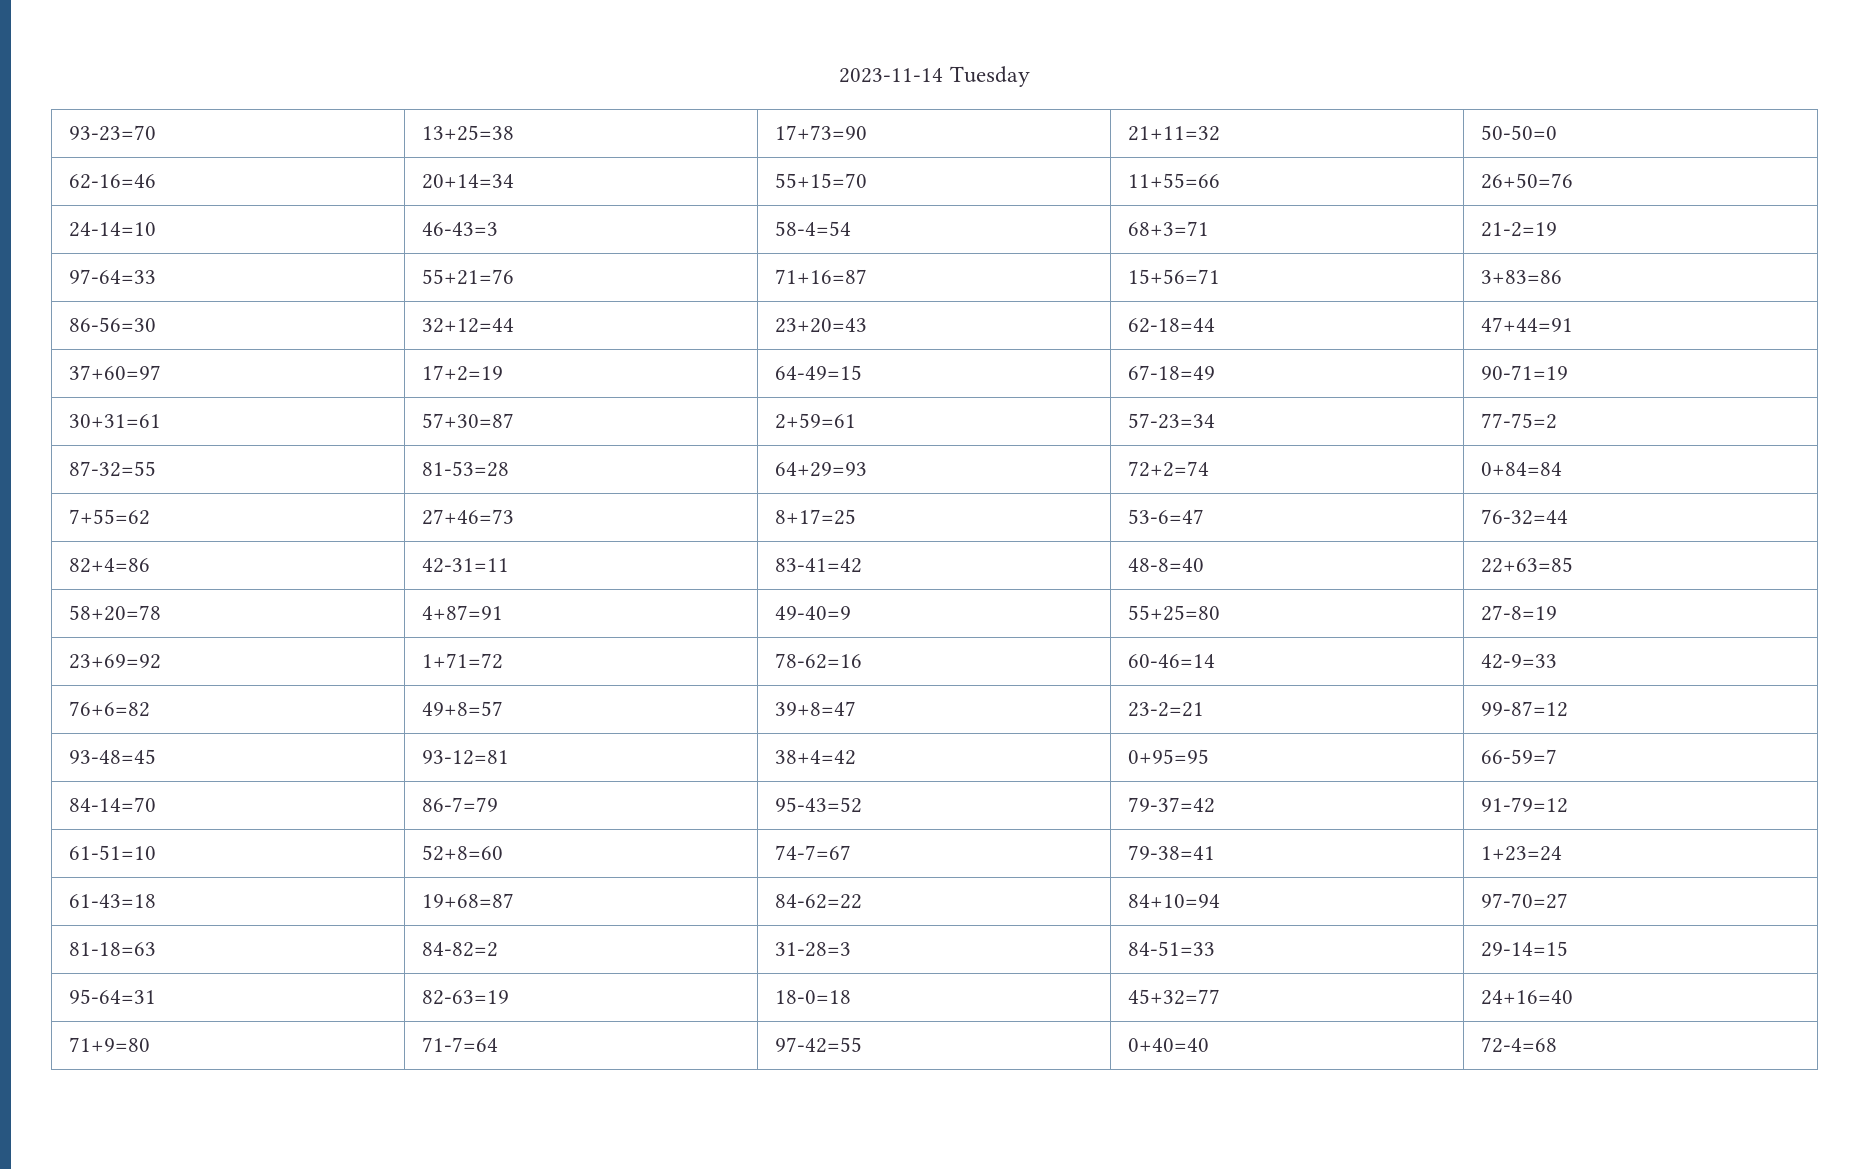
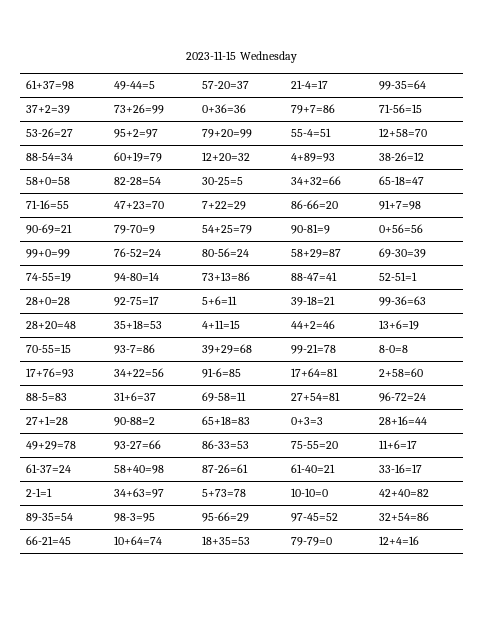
- 2023-11-14 Tuesday
- 93-23=70 | 13+25=38 | 17+73=90 | 21+11=32 | 50-50=0
- 62-16=46 | 20+14=34 | 55+15=70 | 11+55=66 | 26+50=76
- 24-14=10 | 46-43=3 | 58-4=54 | 68+3=71 | 21-2=19
- 97-64=33 | 55+21=76 | 71+16=87 | 15+56=71 | 3+83=86
- 86-56=30 | 32+12=44 | 23+20=43 | 62-18=44 | 47+44=91
- 37+60=97 | 17+2=19 | 64-49=15 | 67-18=49 | 90-71=19
- 30+31=61 | 57+30=87 | 2+59=61 | 57-23=34 | 77-75=2
- 87-32=55 | 81-53=28 | 64+29=93 | 72+2=74 | 0+84=84
- 7+55=62 | 27+46=73 | 8+17=25 | 53-6=47 | 76-32=44
- 82+4=86 | 42-31=11 | 83-41=42 | 48-8=40 | 22+63=85
- 58+20=78 | 4+87=91 | 49-40=9 | 55+25=80 | 27-8=19
- 23+69=92 | 1+71=72 | 78-62=16 | 60-46=14 | 42-9=33
- 76+6=82 | 49+8=57 | 39+8=47 | 23-2=21 | 99-87=12
- 93-48=45 | 93-12=81 | 38+4=42 | 0+95=95 | 66-59=7
- 84-14=70 | 86-7=79 | 95-43=52 | 79-37=42 | 91-79=12
- 61-51=10 | 52+8=60 | 74-7=67 | 79-38=41 | 1+23=24
- 61-43=18 | 19+68=87 | 84-62=22 | 84+10=94 | 97-70=27
- 81-18=63 | 84-82=2 | 31-28=3 | 84-51=33 | 29-14=15
- 95-64=31 | 82-63=19 | 18-0=18 | 45+32=77 | 24+16=40
- 71+9=80 | 71-7=64 | 97-42=55 | 0+40=40 | 72-4=68
+ 2023-11-15 Wednesday
+ 61+37=98 | 49-44=5 | 57-20=37 | 21-4=17 | 99-35=64
+ 37+2=39 | 73+26=99 | 0+36=36 | 79+7=86 | 71-56=15
+ 53-26=27 | 95+2=97 | 79+20=99 | 55-4=51 | 12+58=70
+ 88-54=34 | 60+19=79 | 12+20=32 | 4+89=93 | 38-26=12
+ 58+0=58 | 82-28=54 | 30-25=5 | 34+32=66 | 65-18=47
+ 71-16=55 | 47+23=70 | 7+22=29 | 86-66=20 | 91+7=98
+ 90-69=21 | 79-70=9 | 54+25=79 | 90-81=9 | 0+56=56
+ 99+0=99 | 76-52=24 | 80-56=24 | 58+29=87 | 69-30=39
+ 74-55=19 | 94-80=14 | 73+13=86 | 88-47=41 | 52-51=1
+ 28+0=28 | 92-75=17 | 5+6=11 | 39-18=21 | 99-36=63
+ 28+20=48 | 35+18=53 | 4+11=15 | 44+2=46 | 13+6=19
+ 70-55=15 | 93-7=86 | 39+29=68 | 99-21=78 | 8-0=8
+ 17+76=93 | 34+22=56 | 91-6=85 | 17+64=81 | 2+58=60
+ 88-5=83 | 31+6=37 | 69-58=11 | 27+54=81 | 96-72=24
+ 27+1=28 | 90-88=2 | 65+18=83 | 0+3=3 | 28+16=44
+ 49+29=78 | 93-27=66 | 86-33=53 | 75-55=20 | 11+6=17
+ 61-37=24 | 58+40=98 | 87-26=61 | 61-40=21 | 33-16=17
+ 2-1=1 | 34+63=97 | 5+73=78 | 10-10=0 | 42+40=82
+ 89-35=54 | 98-3=95 | 95-66=29 | 97-45=52 | 32+54=86
+ 66-21=45 | 10+64=74 | 18+35=53 | 79-79=0 | 12+4=16

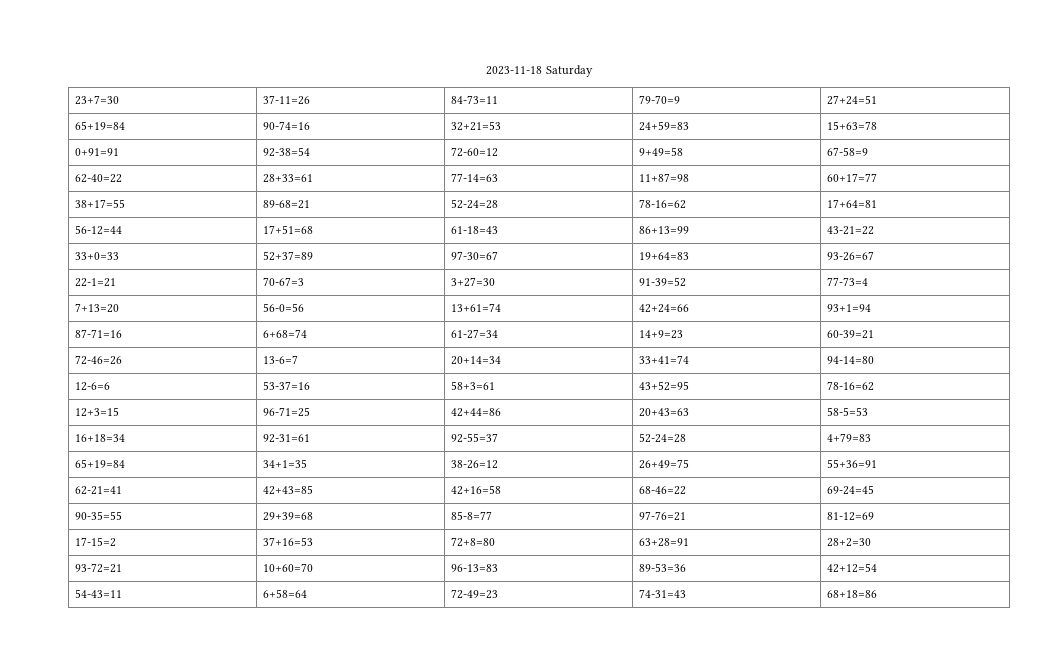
- 2023-11-15 Wednesday
- 61+37=98 | 49-44=5 | 57-20=37 | 21-4=17 | 99-35=64
- 37+2=39 | 73+26=99 | 0+36=36 | 79+7=86 | 71-56=15
- 53-26=27 | 95+2=97 | 79+20=99 | 55-4=51 | 12+58=70
- 88-54=34 | 60+19=79 | 12+20=32 | 4+89=93 | 38-26=12
- 58+0=58 | 82-28=54 | 30-25=5 | 34+32=66 | 65-18=47
- 71-16=55 | 47+23=70 | 7+22=29 | 86-66=20 | 91+7=98
- 90-69=21 | 79-70=9 | 54+25=79 | 90-81=9 | 0+56=56
- 99+0=99 | 76-52=24 | 80-56=24 | 58+29=87 | 69-30=39
- 74-55=19 | 94-80=14 | 73+13=86 | 88-47=41 | 52-51=1
- 28+0=28 | 92-75=17 | 5+6=11 | 39-18=21 | 99-36=63
- 28+20=48 | 35+18=53 | 4+11=15 | 44+2=46 | 13+6=19
- 70-55=15 | 93-7=86 | 39+29=68 | 99-21=78 | 8-0=8
- 17+76=93 | 34+22=56 | 91-6=85 | 17+64=81 | 2+58=60
- 88-5=83 | 31+6=37 | 69-58=11 | 27+54=81 | 96-72=24
- 27+1=28 | 90-88=2 | 65+18=83 | 0+3=3 | 28+16=44
- 49+29=78 | 93-27=66 | 86-33=53 | 75-55=20 | 11+6=17
- 61-37=24 | 58+40=98 | 87-26=61 | 61-40=21 | 33-16=17
- 2-1=1 | 34+63=97 | 5+73=78 | 10-10=0 | 42+40=82
- 89-35=54 | 98-3=95 | 95-66=29 | 97-45=52 | 32+54=86
- 66-21=45 | 10+64=74 | 18+35=53 | 79-79=0 | 12+4=16
+ 2023-11-18 Saturday
+ 23+7=30 | 37-11=26 | 84-73=11 | 79-70=9 | 27+24=51
+ 65+19=84 | 90-74=16 | 32+21=53 | 24+59=83 | 15+63=78
+ 0+91=91 | 92-38=54 | 72-60=12 | 9+49=58 | 67-58=9
+ 62-40=22 | 28+33=61 | 77-14=63 | 11+87=98 | 60+17=77
+ 38+17=55 | 89-68=21 | 52-24=28 | 78-16=62 | 17+64=81
+ 56-12=44 | 17+51=68 | 61-18=43 | 86+13=99 | 43-21=22
+ 33+0=33 | 52+37=89 | 97-30=67 | 19+64=83 | 93-26=67
+ 22-1=21 | 70-67=3 | 3+27=30 | 91-39=52 | 77-73=4
+ 7+13=20 | 56-0=56 | 13+61=74 | 42+24=66 | 93+1=94
+ 87-71=16 | 6+68=74 | 61-27=34 | 14+9=23 | 60-39=21
+ 72-46=26 | 13-6=7 | 20+14=34 | 33+41=74 | 94-14=80
+ 12-6=6 | 53-37=16 | 58+3=61 | 43+52=95 | 78-16=62
+ 12+3=15 | 96-71=25 | 42+44=86 | 20+43=63 | 58-5=53
+ 16+18=34 | 92-31=61 | 92-55=37 | 52-24=28 | 4+79=83
+ 65+19=84 | 34+1=35 | 38-26=12 | 26+49=75 | 55+36=91
+ 62-21=41 | 42+43=85 | 42+16=58 | 68-46=22 | 69-24=45
+ 90-35=55 | 29+39=68 | 85-8=77 | 97-76=21 | 81-12=69
+ 17-15=2 | 37+16=53 | 72+8=80 | 63+28=91 | 28+2=30
+ 93-72=21 | 10+60=70 | 96-13=83 | 89-53=36 | 42+12=54
+ 54-43=11 | 6+58=64 | 72-49=23 | 74-31=43 | 68+18=86

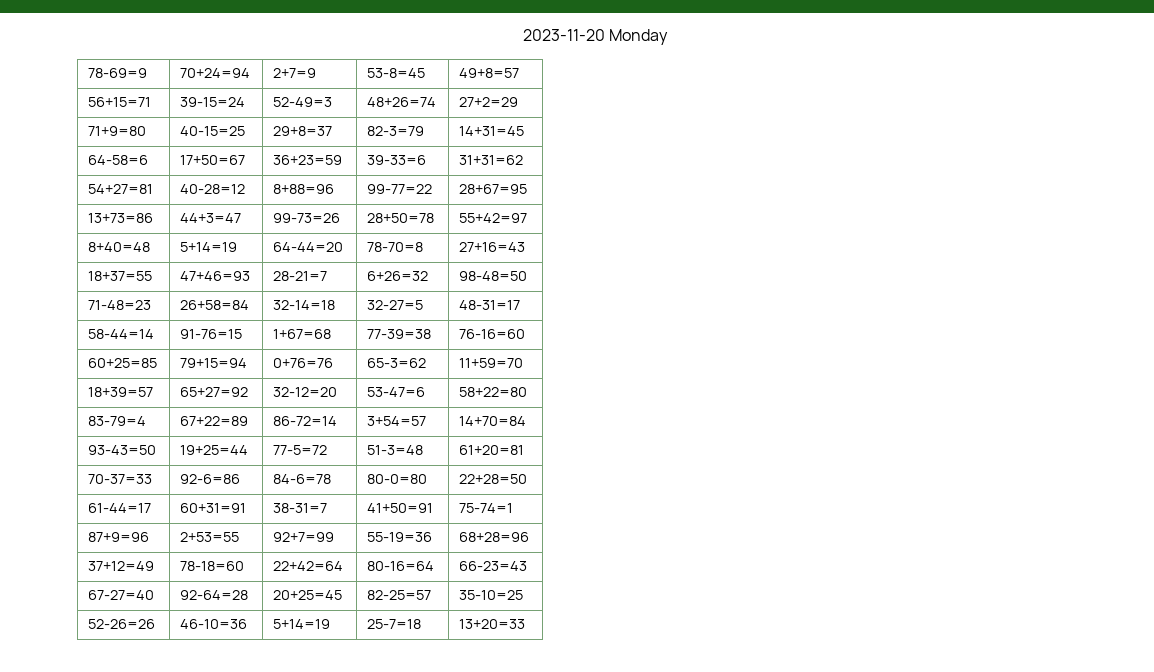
- 2023-11-18 Saturday
- 23+7=30 | 37-11=26 | 84-73=11 | 79-70=9 | 27+24=51
- 65+19=84 | 90-74=16 | 32+21=53 | 24+59=83 | 15+63=78
- 0+91=91 | 92-38=54 | 72-60=12 | 9+49=58 | 67-58=9
- 62-40=22 | 28+33=61 | 77-14=63 | 11+87=98 | 60+17=77
- 38+17=55 | 89-68=21 | 52-24=28 | 78-16=62 | 17+64=81
- 56-12=44 | 17+51=68 | 61-18=43 | 86+13=99 | 43-21=22
- 33+0=33 | 52+37=89 | 97-30=67 | 19+64=83 | 93-26=67
- 22-1=21 | 70-67=3 | 3+27=30 | 91-39=52 | 77-73=4
- 7+13=20 | 56-0=56 | 13+61=74 | 42+24=66 | 93+1=94
- 87-71=16 | 6+68=74 | 61-27=34 | 14+9=23 | 60-39=21
- 72-46=26 | 13-6=7 | 20+14=34 | 33+41=74 | 94-14=80
- 12-6=6 | 53-37=16 | 58+3=61 | 43+52=95 | 78-16=62
- 12+3=15 | 96-71=25 | 42+44=86 | 20+43=63 | 58-5=53
- 16+18=34 | 92-31=61 | 92-55=37 | 52-24=28 | 4+79=83
- 65+19=84 | 34+1=35 | 38-26=12 | 26+49=75 | 55+36=91
- 62-21=41 | 42+43=85 | 42+16=58 | 68-46=22 | 69-24=45
- 90-35=55 | 29+39=68 | 85-8=77 | 97-76=21 | 81-12=69
- 17-15=2 | 37+16=53 | 72+8=80 | 63+28=91 | 28+2=30
- 93-72=21 | 10+60=70 | 96-13=83 | 89-53=36 | 42+12=54
- 54-43=11 | 6+58=64 | 72-49=23 | 74-31=43 | 68+18=86
+ 2023-11-20 Monday
+ 78-69=9 | 70+24=94 | 2+7=9 | 53-8=45 | 49+8=57
+ 56+15=71 | 39-15=24 | 52-49=3 | 48+26=74 | 27+2=29
+ 71+9=80 | 40-15=25 | 29+8=37 | 82-3=79 | 14+31=45
+ 64-58=6 | 17+50=67 | 36+23=59 | 39-33=6 | 31+31=62
+ 54+27=81 | 40-28=12 | 8+88=96 | 99-77=22 | 28+67=95
+ 13+73=86 | 44+3=47 | 99-73=26 | 28+50=78 | 55+42=97
+ 8+40=48 | 5+14=19 | 64-44=20 | 78-70=8 | 27+16=43
+ 18+37=55 | 47+46=93 | 28-21=7 | 6+26=32 | 98-48=50
+ 71-48=23 | 26+58=84 | 32-14=18 | 32-27=5 | 48-31=17
+ 58-44=14 | 91-76=15 | 1+67=68 | 77-39=38 | 76-16=60
+ 60+25=85 | 79+15=94 | 0+76=76 | 65-3=62 | 11+59=70
+ 18+39=57 | 65+27=92 | 32-12=20 | 53-47=6 | 58+22=80
+ 83-79=4 | 67+22=89 | 86-72=14 | 3+54=57 | 14+70=84
+ 93-43=50 | 19+25=44 | 77-5=72 | 51-3=48 | 61+20=81
+ 70-37=33 | 92-6=86 | 84-6=78 | 80-0=80 | 22+28=50
+ 61-44=17 | 60+31=91 | 38-31=7 | 41+50=91 | 75-74=1
+ 87+9=96 | 2+53=55 | 92+7=99 | 55-19=36 | 68+28=96
+ 37+12=49 | 78-18=60 | 22+42=64 | 80-16=64 | 66-23=43
+ 67-27=40 | 92-64=28 | 20+25=45 | 82-25=57 | 35-10=25
+ 52-26=26 | 46-10=36 | 5+14=19 | 25-7=18 | 13+20=33

